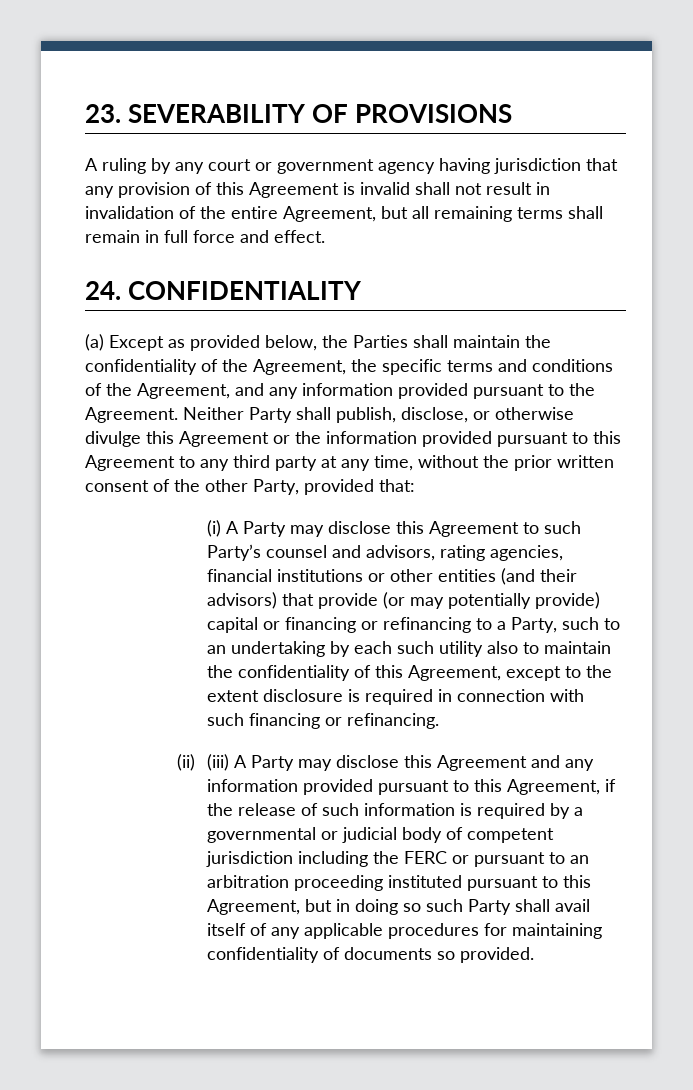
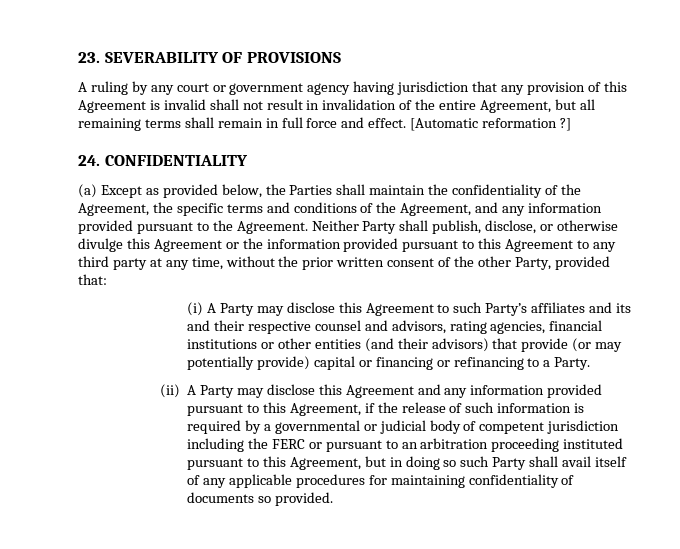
+ [Automatic reformation ?]
- (i) A Party may disclose this Agreement to such Party’s counsel and advisors, rating agencies, financial institutions or other entities (and their advisors) that provide (or may potentially provide) capital or financing or refinancing to a Party, such to an undertaking by each such utility also to maintain the confidentiality of this Agreement, except to the extent disclosure is required in connection with such financing or refinancing.
+ (i) A Party may disclose this Agreement to such Party’s affiliates and its and their respective counsel and advisors, rating agencies, financial institutions or other entities (and their advisors) that provide (or may potentially provide) capital or financing or refinancing to a Party.
- (ii) (iii) A Party may disclose this Agreement and any information provided pursuant to this Agreement, if the release of such information is required by a governmental or judicial body of competent jurisdiction including the FERC or pursuant to an arbitration proceeding instituted pursuant to this Agreement, but in doing so such Party shall avail itself of any applicable procedures for maintaining confidentiality of documents so provided.
+ (ii) A Party may disclose this Agreement and any information provided pursuant to this Agreement, if the release of such information is required by a governmental or judicial body of competent jurisdiction including the FERC or pursuant to an arbitration proceeding instituted pursuant to this Agreement, but in doing so such Party shall avail itself of any applicable procedures for maintaining confidentiality of documents so provided.

